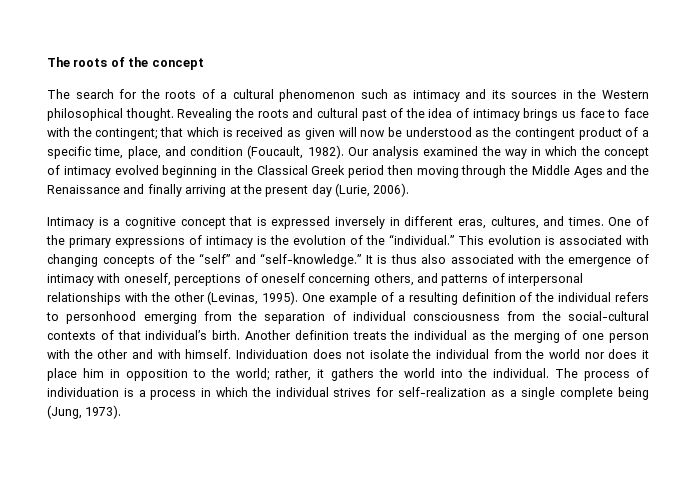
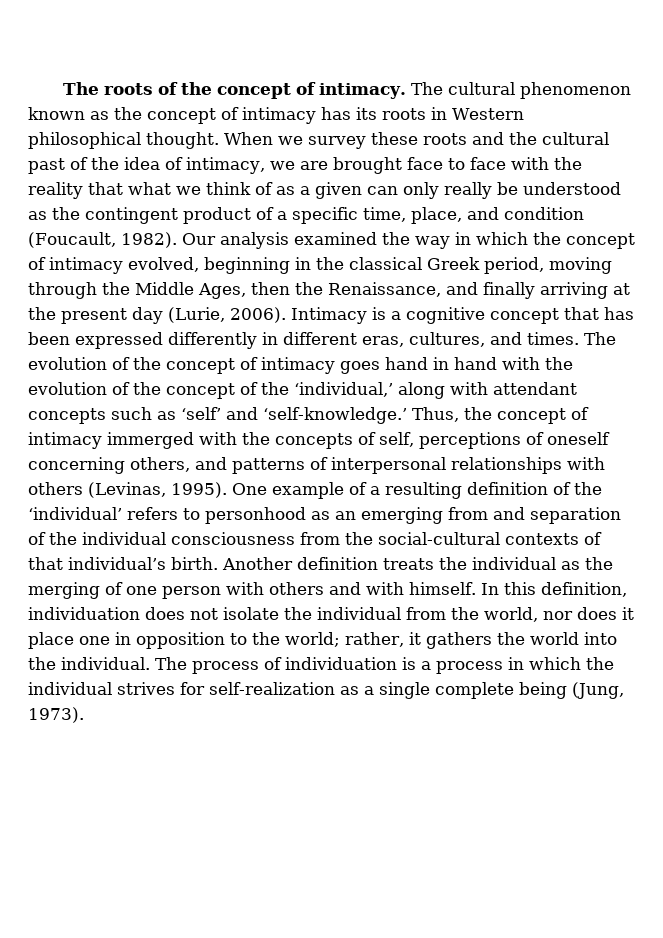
- The roots of the concept
- The search for the roots of a cultural phenomenon such as intimacy and its sources in the Western philosophical thought. Revealing the roots and cultural past of the idea of intimacy brings us face to face with the contingent; that which is received as given will now be understood as the contingent product of a specific time, place, and condition (Foucault, 1982).
+ The roots of the concept of intimacy. The cultural phenomenon known as the concept of intimacy has its roots in Western philosophical thought. When we survey these roots and the cultural past of the idea of intimacy, we are brought face to face with the reality that what we think of as a given can only really be understood as the contingent product of a specific time, place, and condition (Foucault, 1982).
- Our analysis examined the way in which the concept of intimacy evolved beginning in the Classical Greek period then moving through the Middle Ages and the Renaissance and finally arriving at the present day (Lurie, 2006).
- Intimacy is a cognitive concept that is expressed inversely in different eras, cultures, and times.
+ Our analysis examined the way in which the concept of intimacy evolved, beginning in the classical Greek period, moving through the Middle Ages, then the Renaissance, and finally arriving at the present day (Lurie, 2006). Intimacy is a cognitive concept that has been expressed differently in different eras, cultures, and times.
- One of the primary expressions of intimacy is the evolution of the “individual.” This evolution is associated with changing concepts of the “self” and “self-knowledge.” It is thus also associated with the emergence of intimacy with oneself, perceptions of oneself concerning others, and patterns of interpersonal relationships with the other (Levinas, 1995).
+ The evolution of the concept of intimacy goes hand in hand with the evolution of the concept of the ‘individual,’ along with attendant concepts such as ‘self’ and ‘self-knowledge.’ Thus, the concept of intimacy immerged with the concepts of self, perceptions of oneself concerning others, and patterns of interpersonal relationships with others (Levinas, 1995).
- One example of a resulting definition of the individual refers to personhood emerging from the separation of individual consciousness from the social-cultural contexts of that individual’s birth.
+ One example of a resulting definition of the ‘individual’ refers to personhood as an emerging from and separation of the individual consciousness from the social-cultural contexts of that individual’s birth.
- Another definition treats the individual as the merging of one person with the other and with himself.
+ Another definition treats the individual as the merging of one person with others and with himself.
- Individuation does not isolate the individual from the world nor does it place him in opposition to the world; rather, it gathers the world into the individual.
+ In this definition, individuation does not isolate the individual from the world, nor does it place one in opposition to the world; rather, it gathers the world into the individual.

